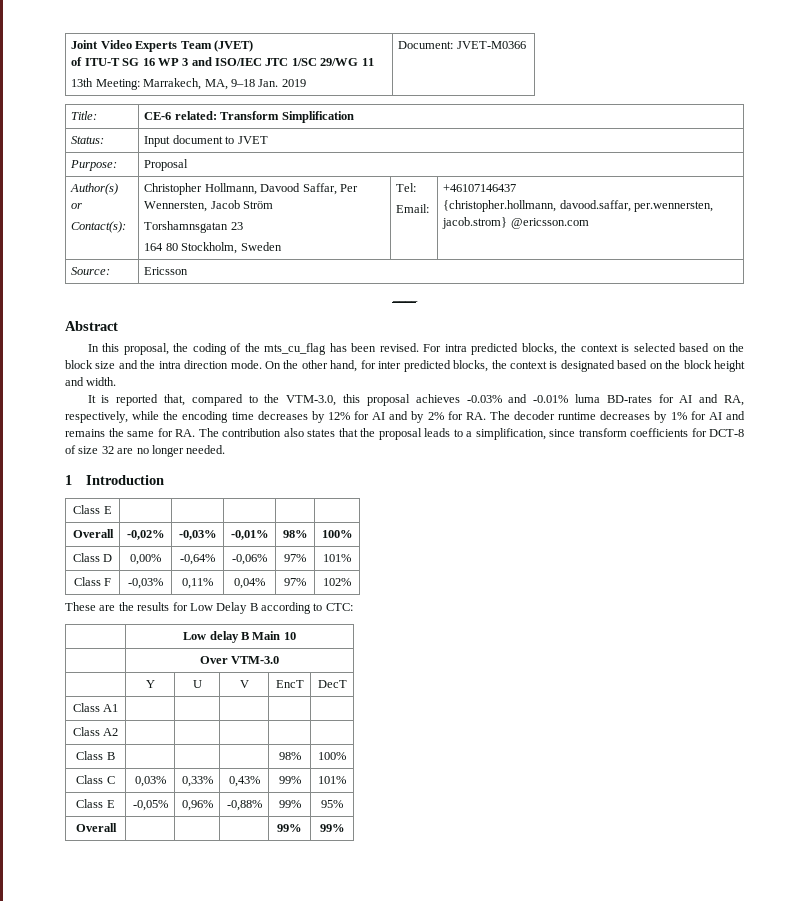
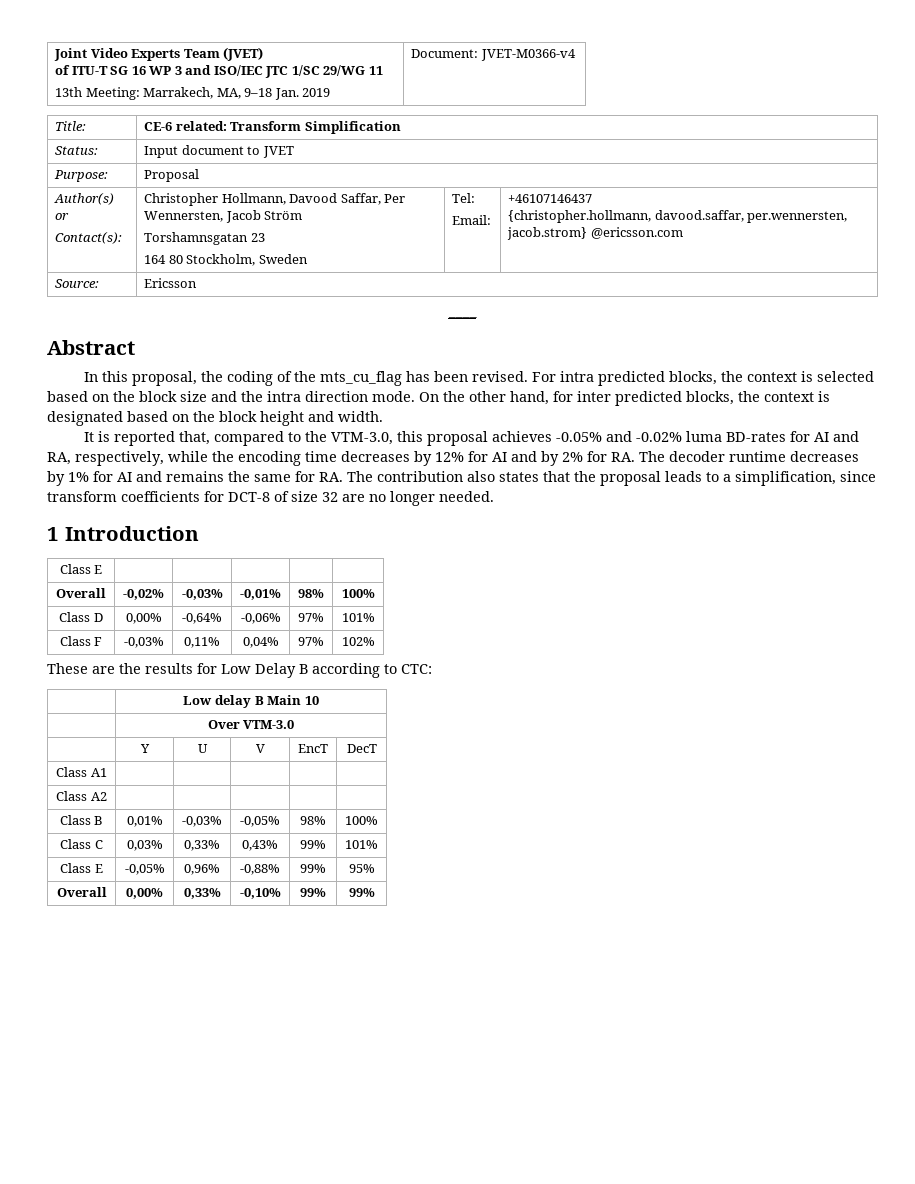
  Joint Video Experts Team (JVET)
  of ITU-T SG 16 WP 3 and ISO/IEC JTC 1/SC 29/WG 11
- 13th Meeting: Marrakech, MA, 9–18 Jan. 2019 | Document: JVET-M0366
+ 13th Meeting: Marrakech, MA, 9–18 Jan. 2019 | Document: JVET-M0366-v4
- It is reported that, compared to the VTM-3.0, this proposal achieves -0.03% and -0.01% luma BD-rates for AI and RA, respectively, while the encoding time decreases by 12% for AI and by 2% for RA. The decoder runtime decreases by 1% for AI and remains the same for RA. The contribution also states that the proposal leads to a simplification, since transform coefficients for DCT-8 of size 32 are no longer needed.
+ It is reported that, compared to the VTM-3.0, this proposal achieves -0.05% and -0.02% luma BD-rates for AI and RA, respectively, while the encoding time decreases by 12% for AI and by 2% for RA. The decoder runtime decreases by 1% for AI and remains the same for RA. The contribution also states that the proposal leads to a simplification, since transform coefficients for DCT-8 of size 32 are no longer needed.
- Class B | | | | 98% | 100%
+ Class B | 0,01% | -0,03% | -0,05% | 98% | 100%
- Overall | | | | 99% | 99%
+ Overall | 0,00% | 0,33% | -0,10% | 99% | 99%

